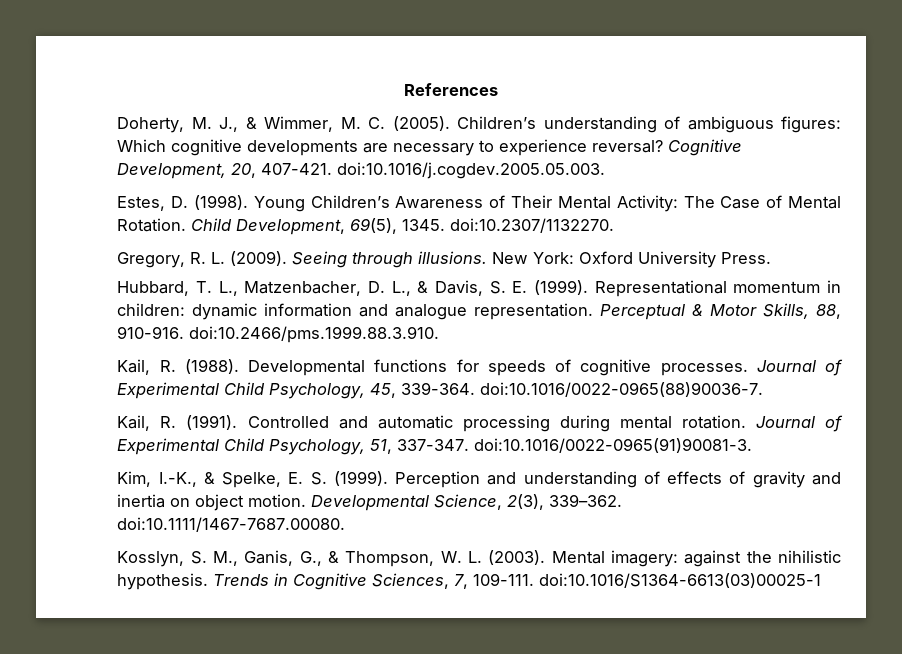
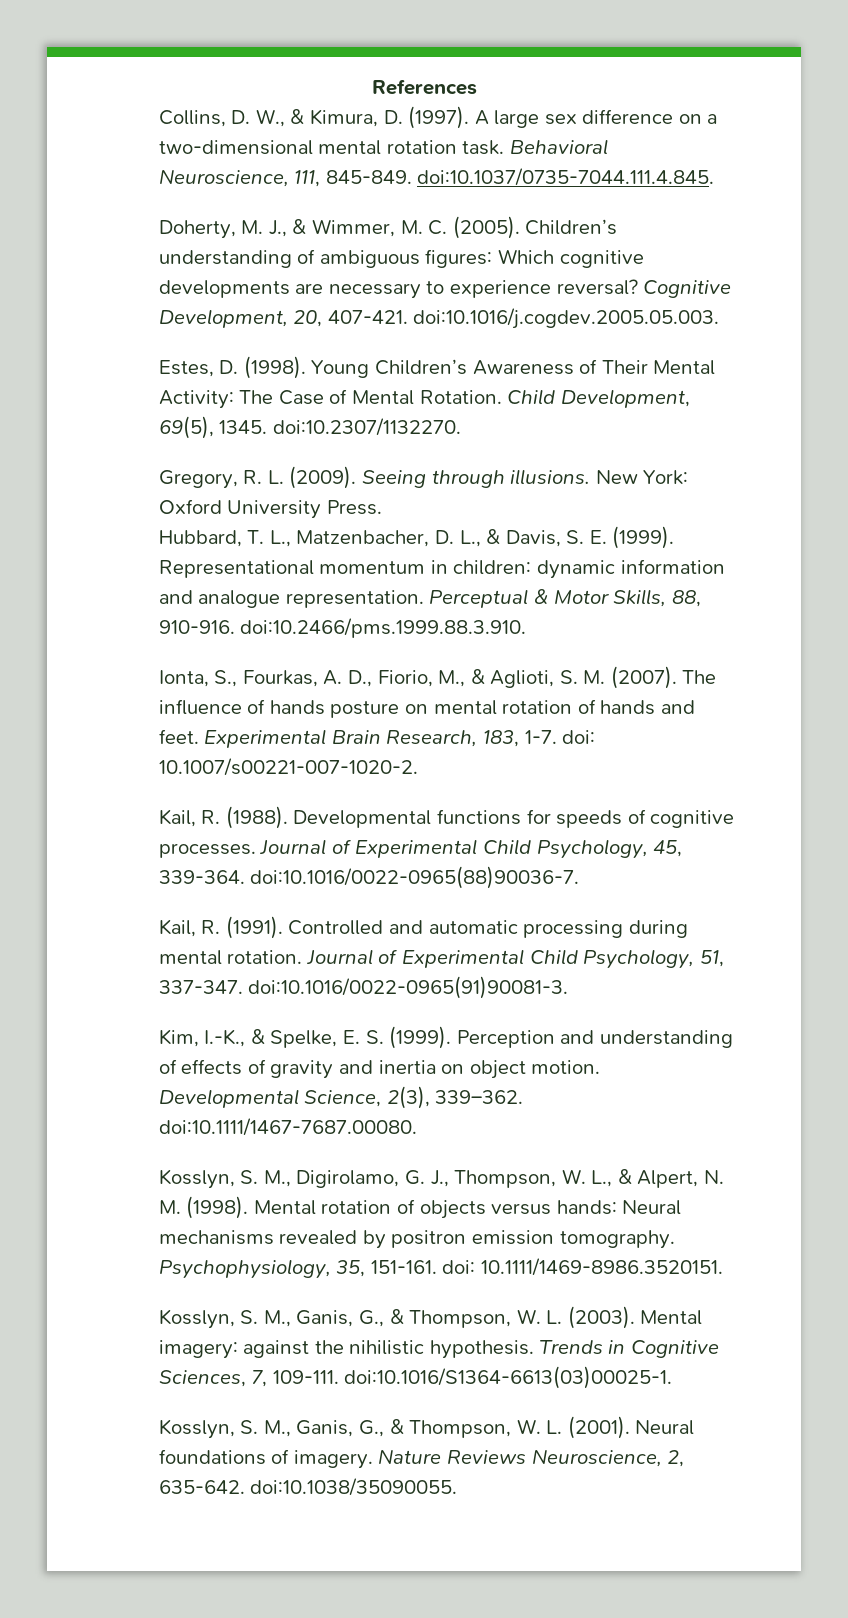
+ Collins, D. W., & Kimura, D. (1997). A large sex difference on a two-dimensional mental rotation task. Behavioral Neuroscience, 111, 845-849. doi:10.1037/0735-7044.111.4.845.
+ Ionta, S., Fourkas, A. D., Fiorio, M., & Aglioti, S. M. (2007). The influence of hands posture on mental rotation of hands and feet. Experimental Brain Research, 183, 1-7. doi: 10.1007/s00221-007-1020-2.
+ Kosslyn, S. M., Digirolamo, G. J., Thompson, W. L., & Alpert, N. M. (1998). Mental rotation of objects versus hands: Neural mechanisms revealed by positron emission tomography. Psychophysiology, 35, 151-161. doi: 10.1111/1469-8986.3520151.
- Trends in Cognitive Sciences, 7, 109-111. doi:10.1016/S1364-6613(03)00025-1
+ Trends in Cognitive Sciences, 7, 109-111. doi:10.1016/S1364-6613(03)00025-1.
+ Kosslyn, S. M., Ganis, G., & Thompson, W. L. (2001). Neural foundations of imagery. Nature Reviews Neuroscience, 2, 635-642. doi:10.1038/35090055.

